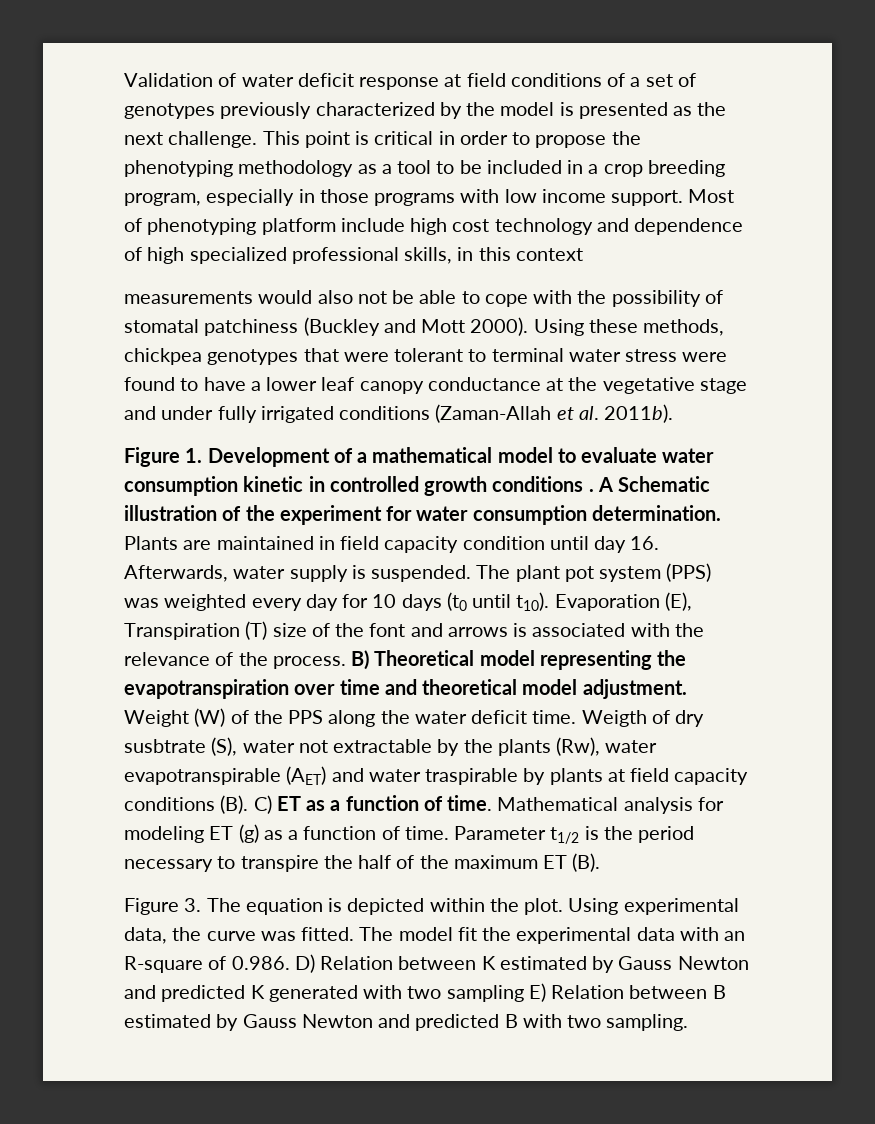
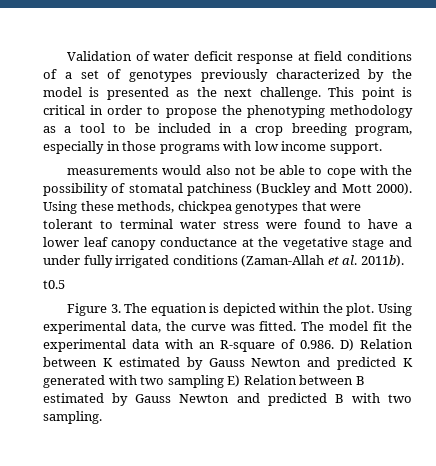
- Most of phenotyping platform include high cost technology and dependence of high specialized professional skills, in this context
- Figure 1. Development of a mathematical model to evaluate water consumption kinetic in controlled growth conditions . A Schematic illustration of the experiment for water consumption determination. Plants are maintained in field capacity condition until day 16. Afterwards, water supply is suspended. The plant pot system (PPS) was weighted every day for 10 days (t0 until t10). Evaporation (E), Transpiration (T) size of the font and arrows is associated with the relevance of the process. B) Theoretical model representing the evapotranspiration over time and theoretical model adjustment. Weight (W) of the PPS along the water deficit time. Weigth of dry susbtrate (S), water not extractable by the plants (Rw), water evapotranspirable (AET) and water traspirable by plants at field capacity conditions (B). C) ET as a function of time. Mathematical analysis for modeling ET (g) as a function of time. Parameter t1/2 is the period necessary to transpire the half of the maximum ET (B).
+ t0.5

